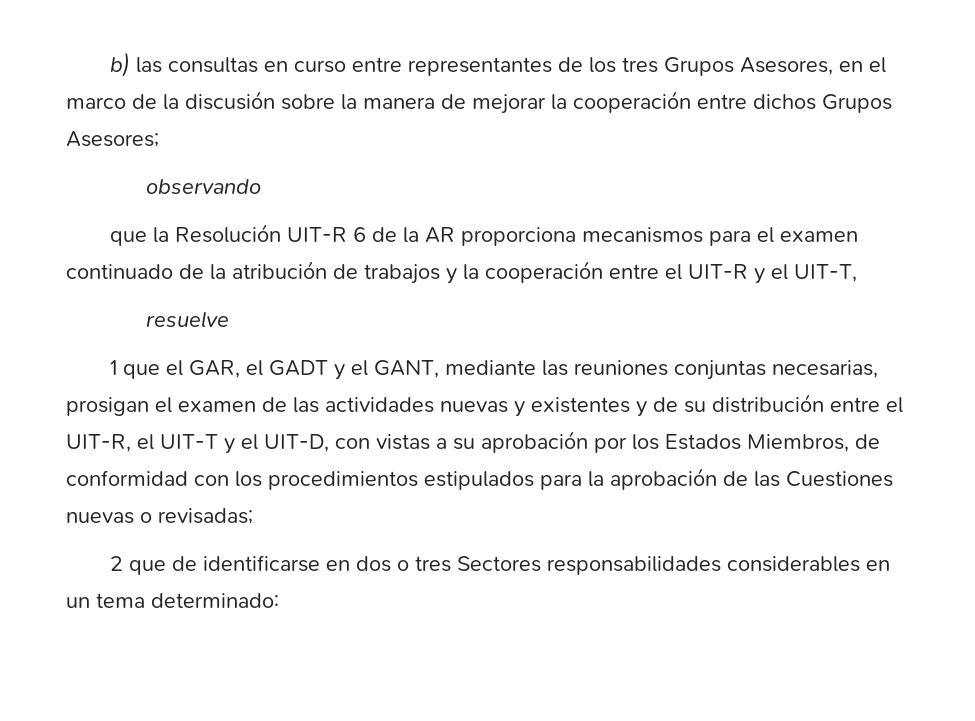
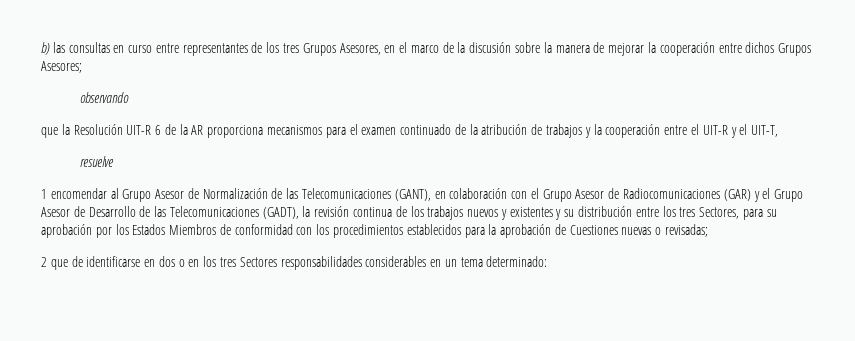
- 1 que el GAR, el GADT y el GANT, mediante las reuniones conjuntas necesarias, prosigan el examen de las actividades nuevas y existentes y de su distribución entre el UIT-R, el UIT-T y el UIT-D, con vistas a su aprobación por los Estados Miembros, de conformidad con los procedimientos estipulados para la aprobación de las Cuestiones nuevas o revisadas;
+ 1 encomendar al Grupo Asesor de Normalización de las Telecomunicaciones (GANT), en colaboración con el Grupo Asesor de Radiocomunicaciones (GAR) y el Grupo Asesor de Desarrollo de las Telecomunicaciones (GADT), la revisión continua de los trabajos nuevos y existentes y su distribución entre los tres Sectores, para su aprobación por los Estados Miembros de conformidad con los procedimientos establecidos para la aprobación de Cuestiones nuevas o revisadas;
- 2 que de identificarse en dos o tres Sectores responsabilidades considerables en un tema determinado:
+ 2 que de identificarse en dos o en los tres Sectores responsabilidades considerables en un tema determinado:

